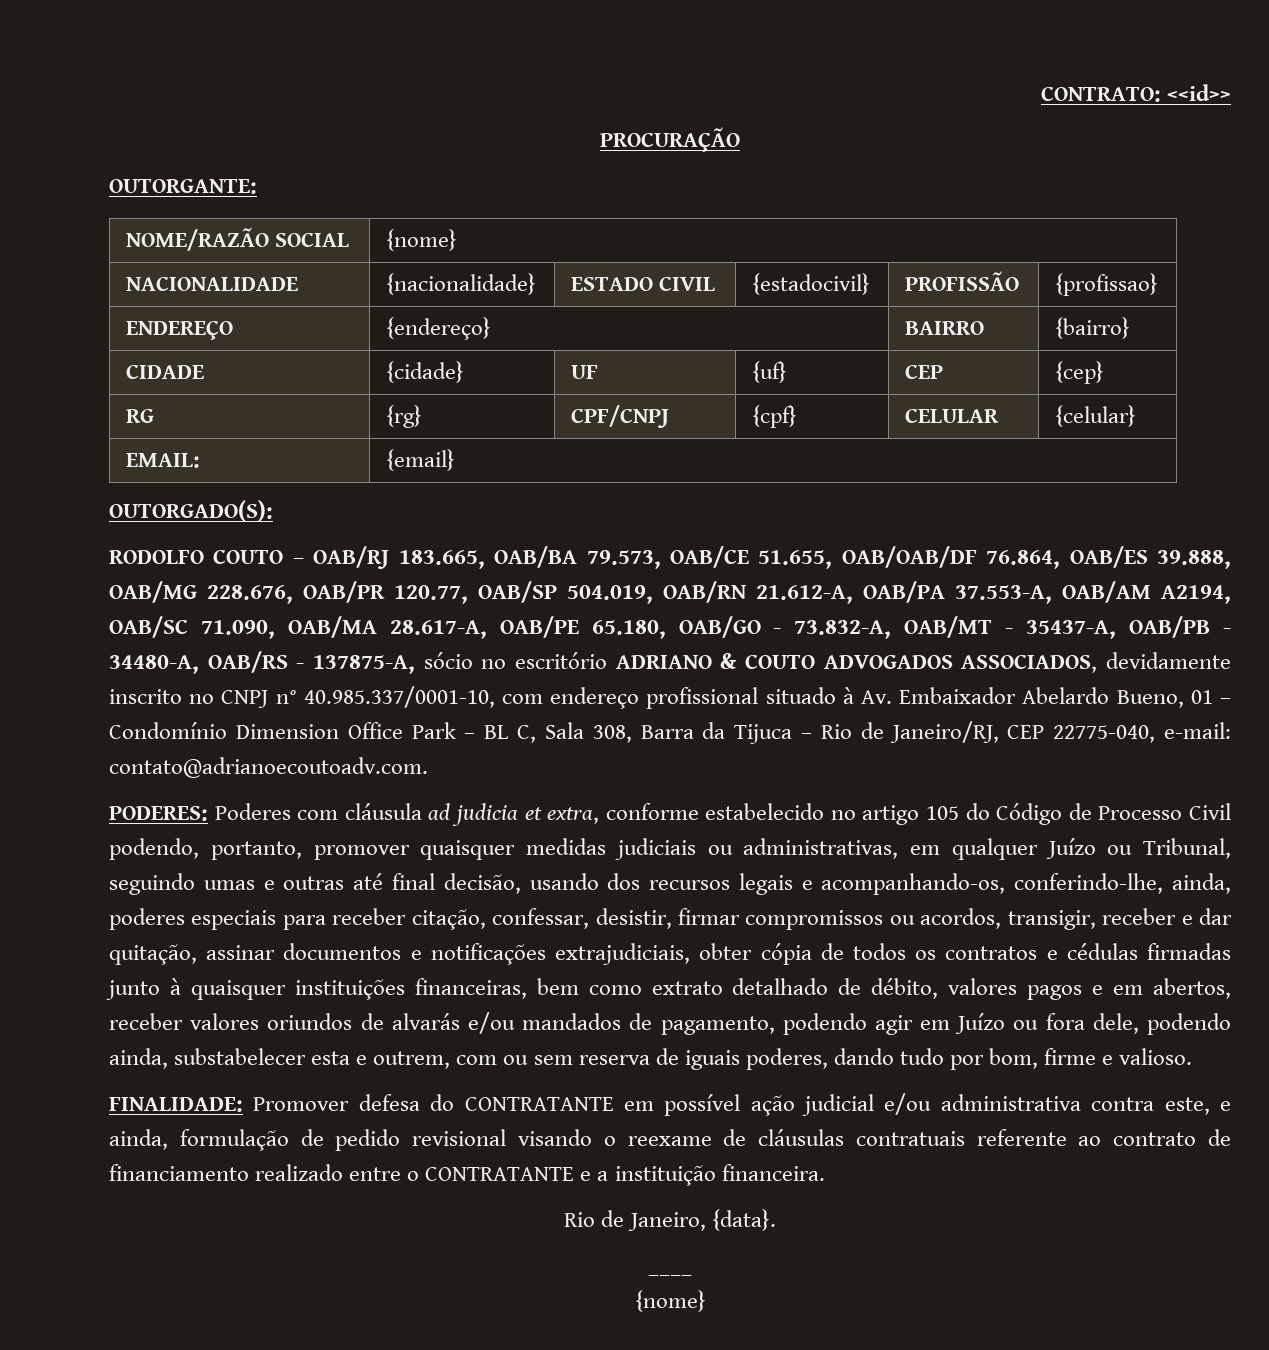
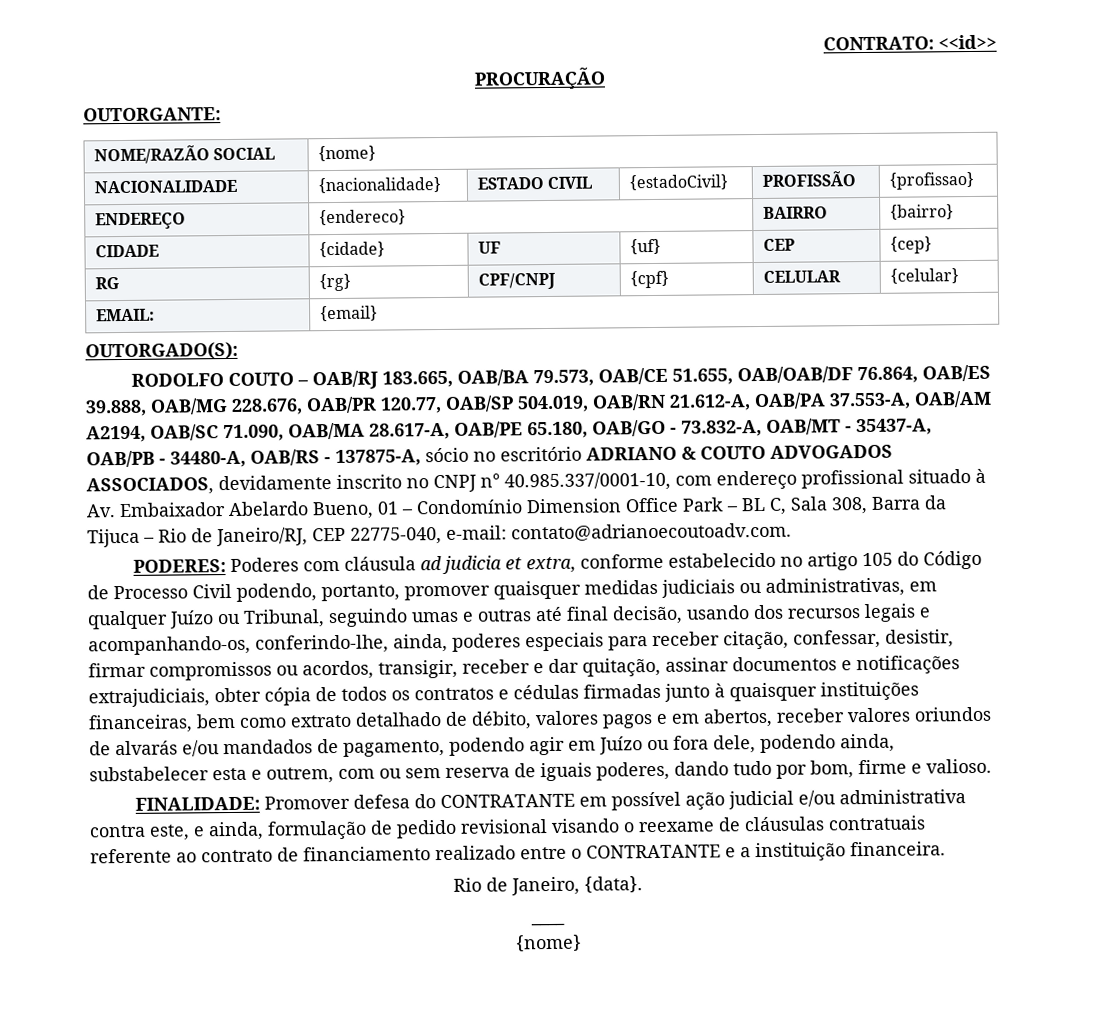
- NACIONALIDADE | {nacionalidade} | ESTADO CIVIL | {estadocivil} | PROFISSÃO | {profissao}
+ NACIONALIDADE | {nacionalidade} | ESTADO CIVIL | {estadoCivil} | PROFISSÃO | {profissao}
- ENDEREÇO | {endereço} | BAIRRO | {bairro}
+ ENDEREÇO | {endereco} | BAIRRO | {bairro}

